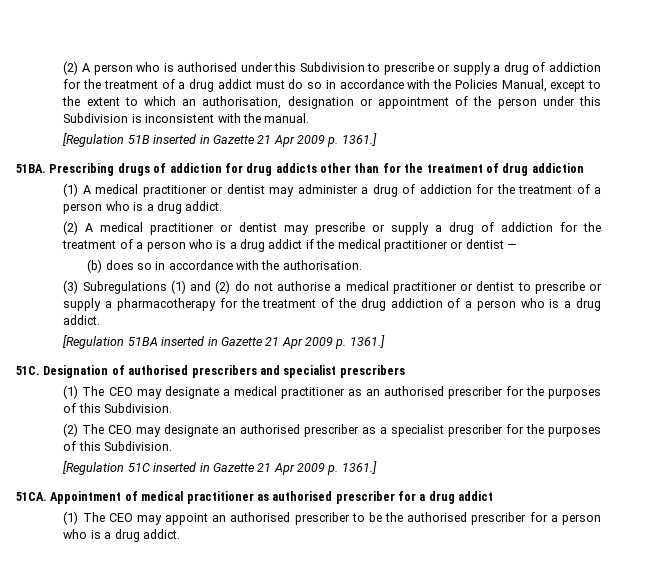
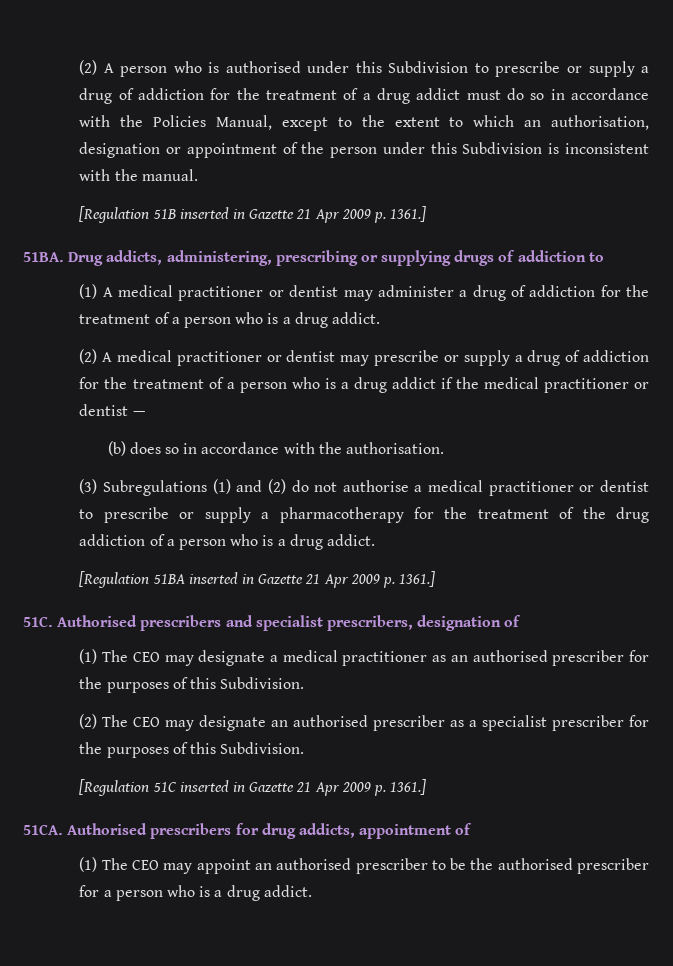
- Prescribing drugs of addiction for drug addicts other than for the treatment of drug addiction
+ Drug addicts, administering, prescribing or supplying drugs of addiction to
- Designation of authorised prescribers and specialist prescribers
+ Authorised prescribers and specialist prescribers, designation of
- Appointment of medical practitioner as authorised prescriber for a drug addict
+ Authorised prescribers for drug addicts, appointment of

